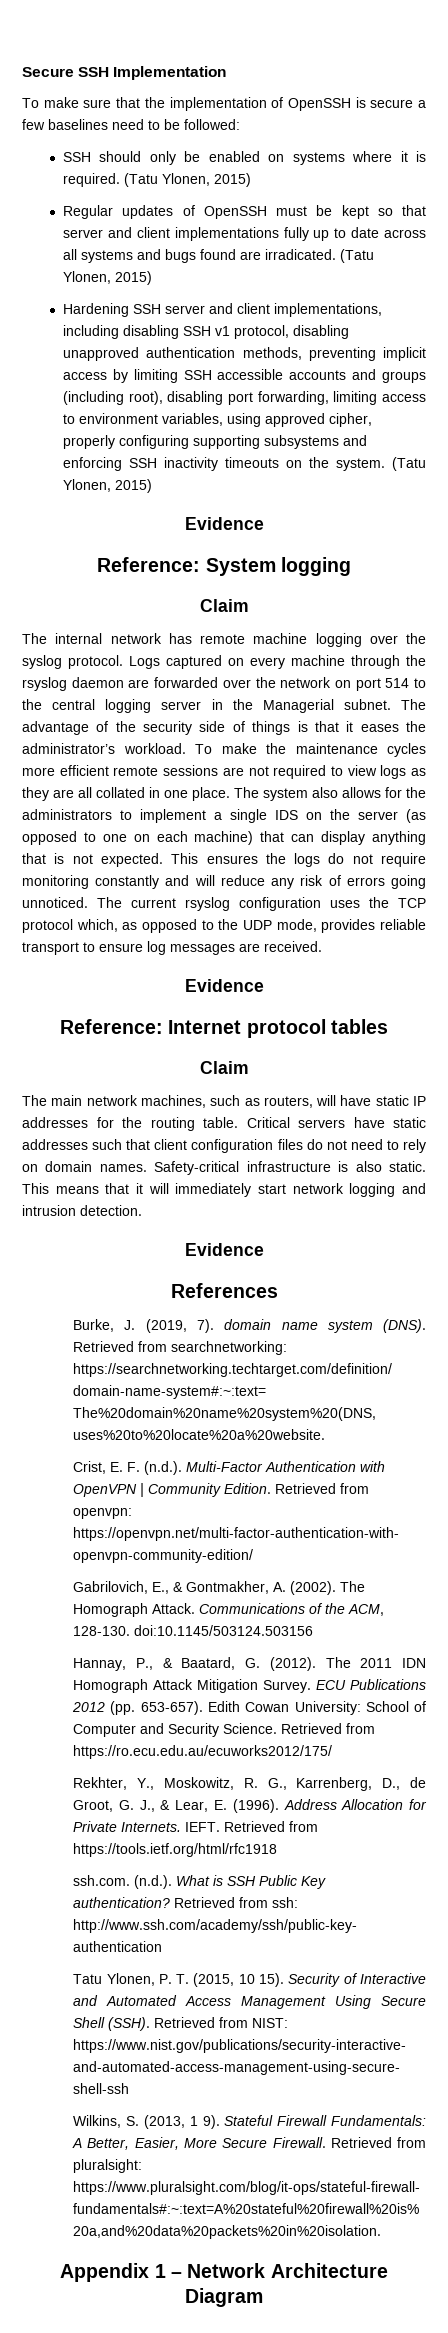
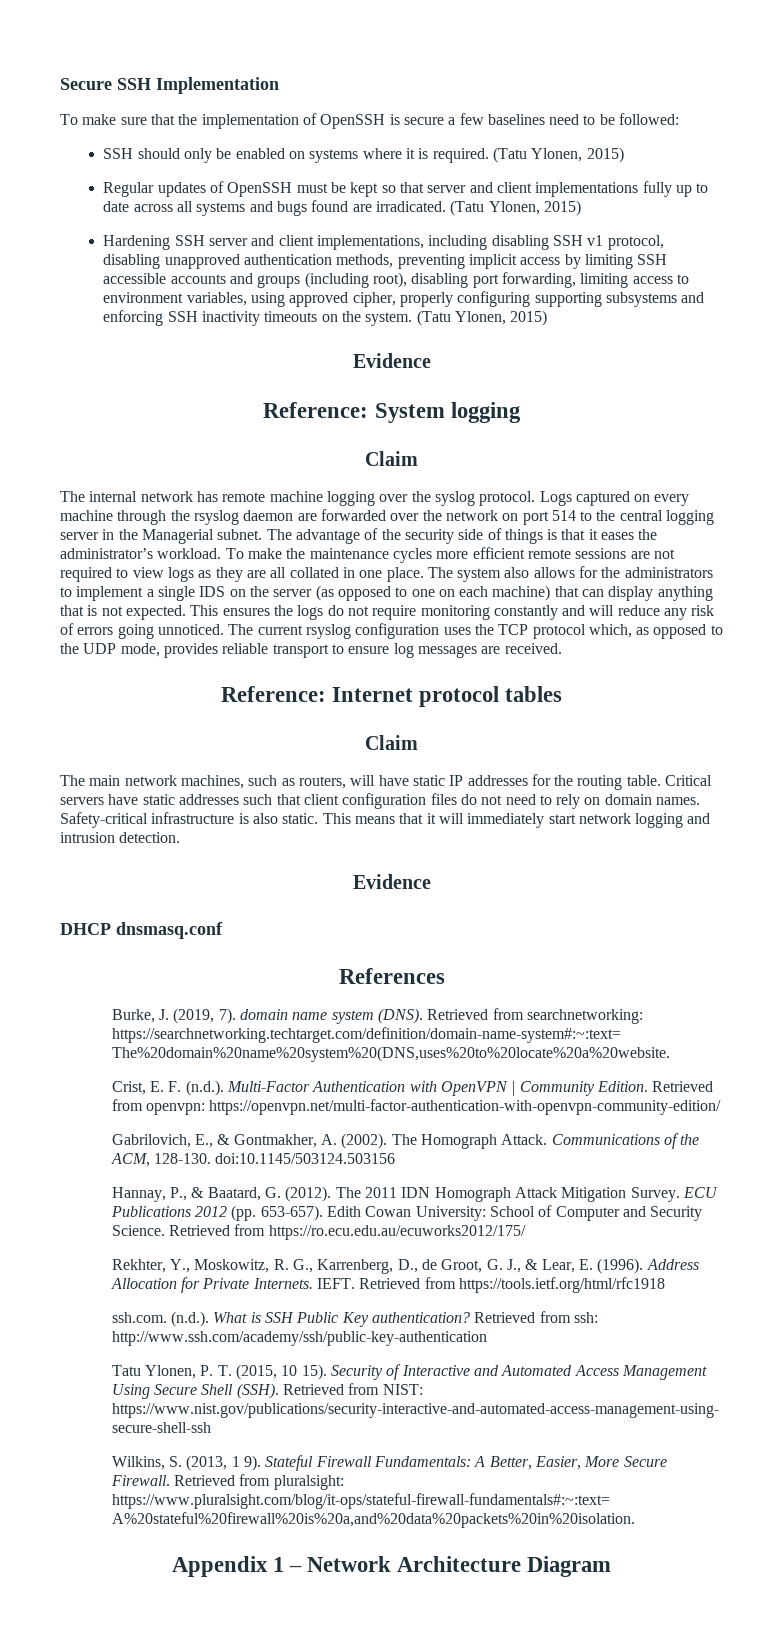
  The current rsyslog configuration uses the TCP protocol which, as opposed to the UDP mode, provides reliable transport to ensure log messages are received.
- Evidence
+ DHCP dnsmasq.conf

